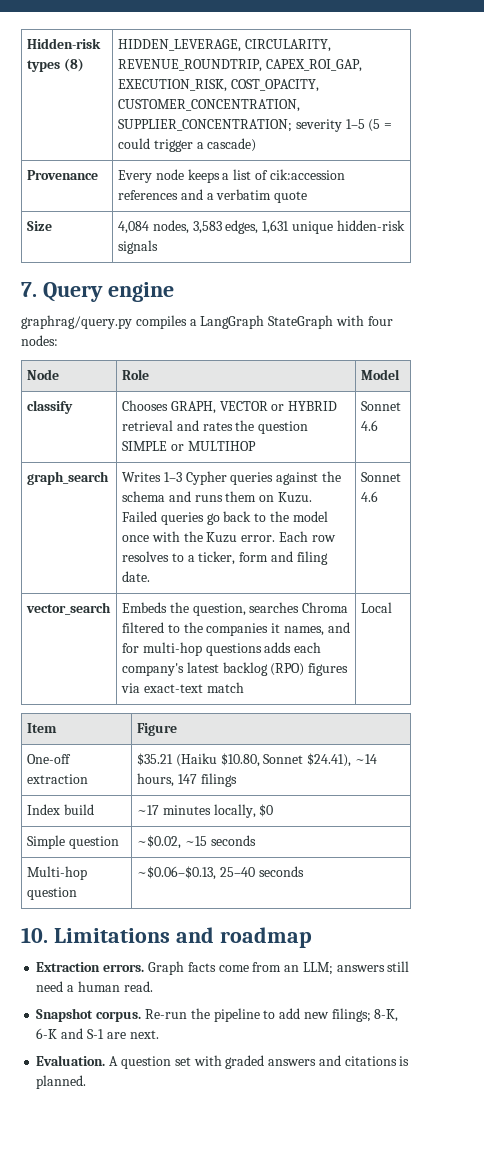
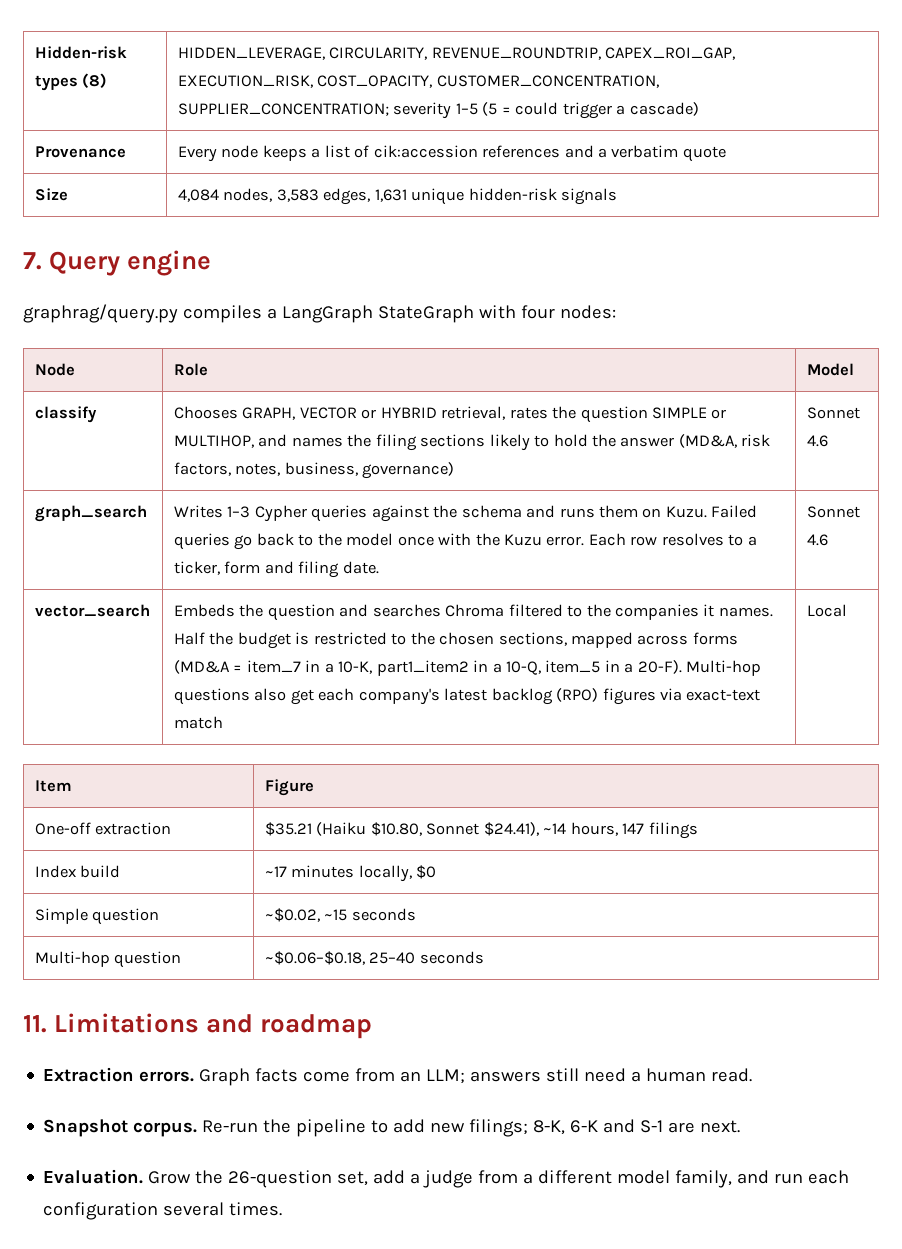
- classify | Chooses GRAPH, VECTOR or HYBRID retrieval and rates the question SIMPLE or MULTIHOP | Sonnet 4.6
+ classify | Chooses GRAPH, VECTOR or HYBRID retrieval, rates the question SIMPLE or MULTIHOP, and names the filing sections likely to hold the answer (MD&A, risk factors, notes, business, governance) | Sonnet 4.6
- Embeds the question, searches Chroma filtered to the companies it names, and for multi-hop questions adds each company's latest backlog (RPO) figures via exact-text match
+ Embeds the question and searches Chroma filtered to the companies it names. Half the budget is restricted to the chosen sections, mapped across forms (MD&A = item_7 in a 10-K, part1_item2 in a 10-Q, item_5 in a 20-F). Multi-hop questions also get each company's latest backlog (RPO) figures via exact-text match
- Multi-hop question | ~$0.06–$0.13, 25–40 seconds
+ Multi-hop question | ~$0.06–$0.18, 25–40 seconds
- 10. Limitations and roadmap
+ 11. Limitations and roadmap
- A question set with graded answers and citations is planned.
+ Grow the 26-question set, add a judge from a different model family, and run each configuration several times.

